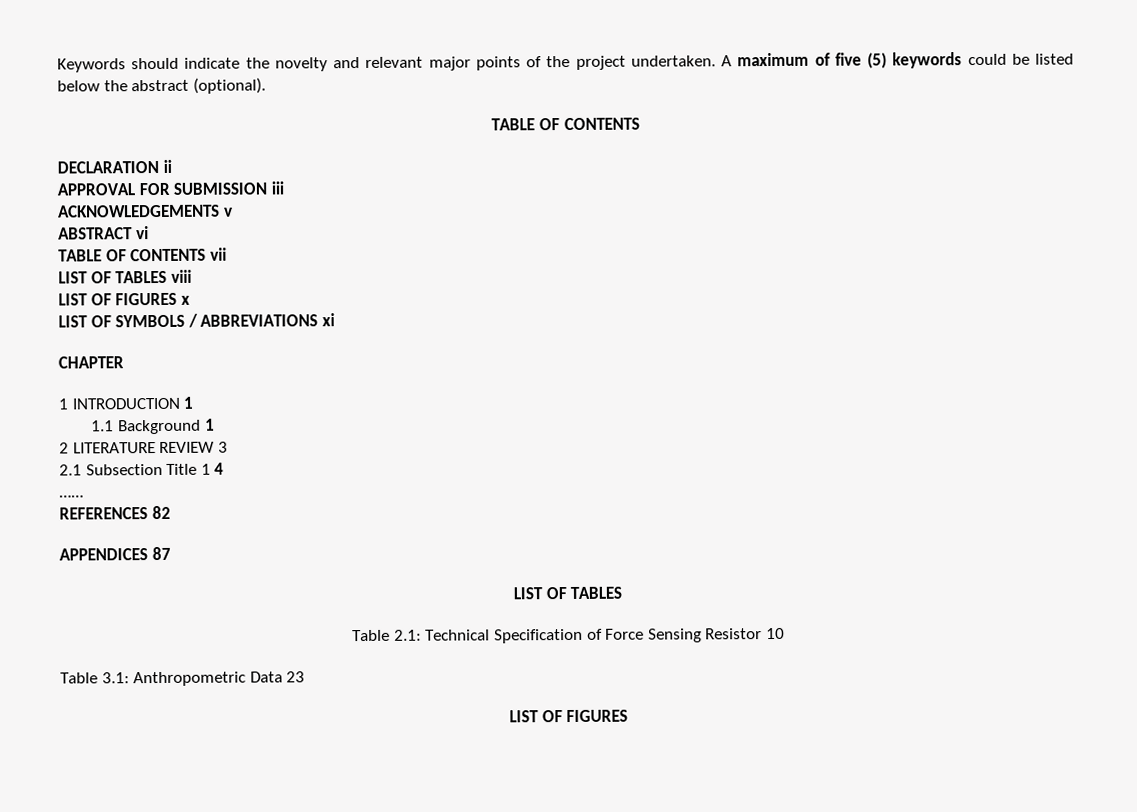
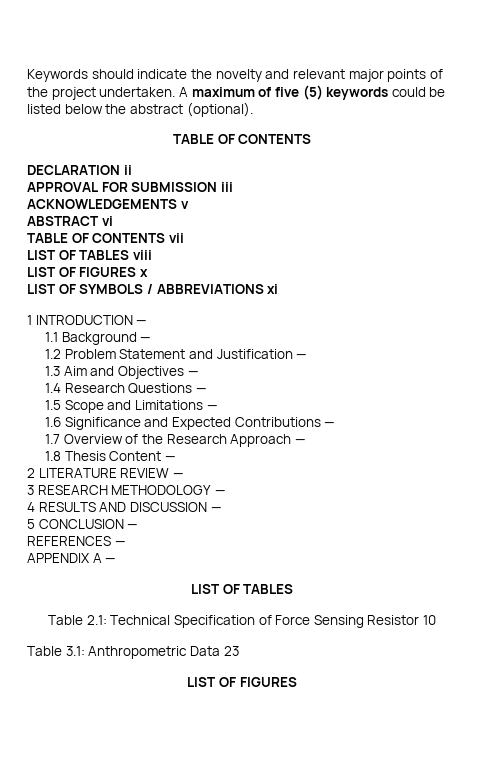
- CHAPTER
- 1 INTRODUCTION 1
+ 1 INTRODUCTION —
- 1.1 Background 1
+ 1.1 Background —
+ 1.2 Problem Statement and Justification —
+ 1.3 Aim and Objectives —
+ 1.4 Research Questions —
+ 1.5 Scope and Limitations —
+ 1.6 Significance and Expected Contributions —
+ 1.7 Overview of the Research Approach —
+ 1.8 Thesis Content —
- 2 LITERATURE REVIEW 3
- 2.1 Subsection Title 1 4
- ……
- REFERENCES 82
- APPENDICES 87
+ 2 LITERATURE REVIEW —
+ 3 RESEARCH METHODOLOGY —
+ 4 RESULTS AND DISCUSSION —
+ 5 CONCLUSION —
+ REFERENCES —
+ APPENDIX A —

